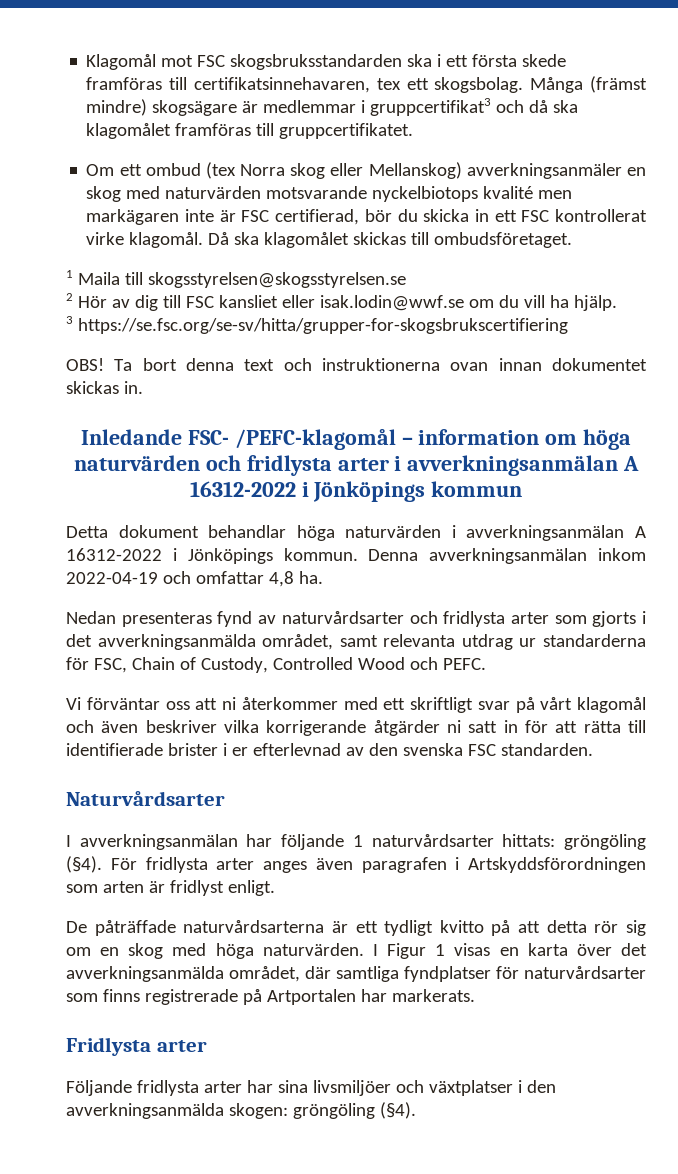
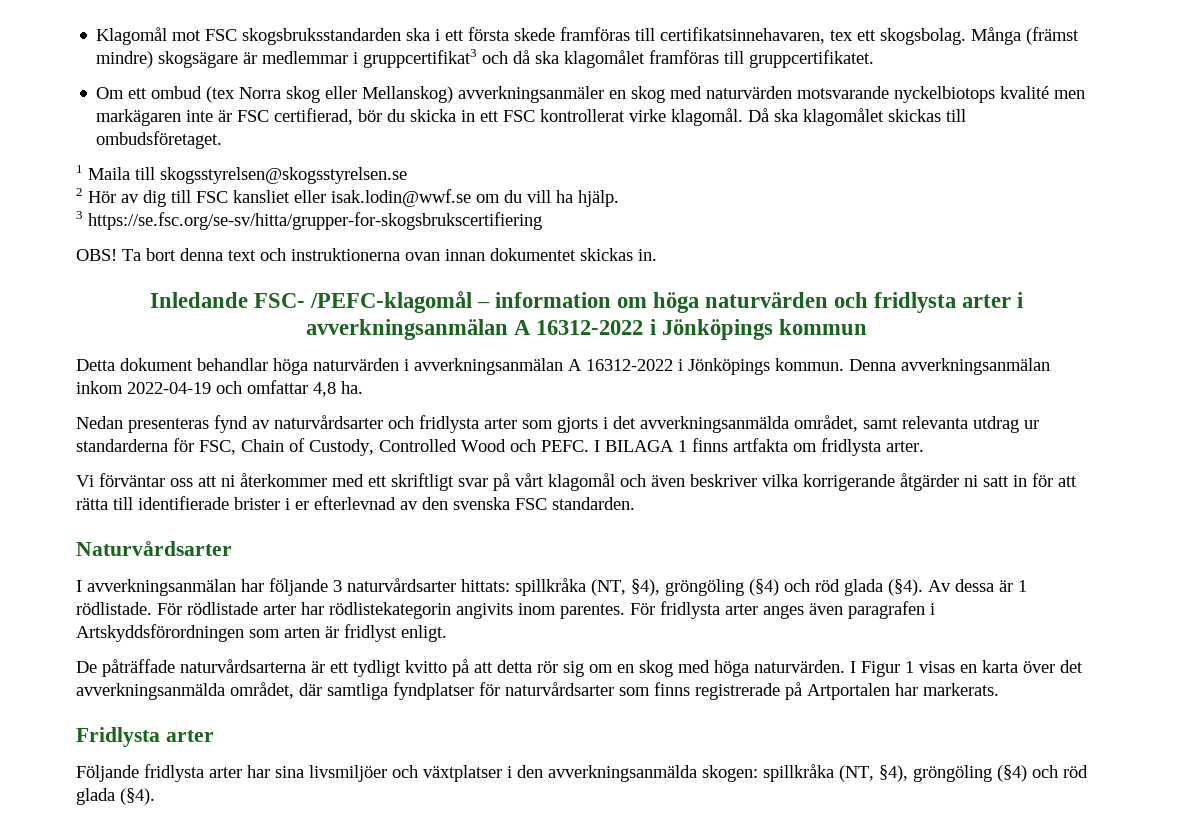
+ I BILAGA 1 finns artfakta om fridlysta arter.
- I avverkningsanmälan har följande 1 naturvårdsarter hittats: gröngöling (§4).
+ I avverkningsanmälan har följande 3 naturvårdsarter hittats: spillkråka (NT, §4), gröngöling (§4) och röd glada (§4). Av dessa är 1 rödlistade. För rödlistade arter har rödlistekategorin angivits inom parentes.
- Följande fridlysta arter har sina livsmiljöer och växtplatser i den avverkningsanmälda skogen: gröngöling (§4).
+ Följande fridlysta arter har sina livsmiljöer och växtplatser i den avverkningsanmälda skogen: spillkråka (NT, §4), gröngöling (§4) och röd glada (§4).

